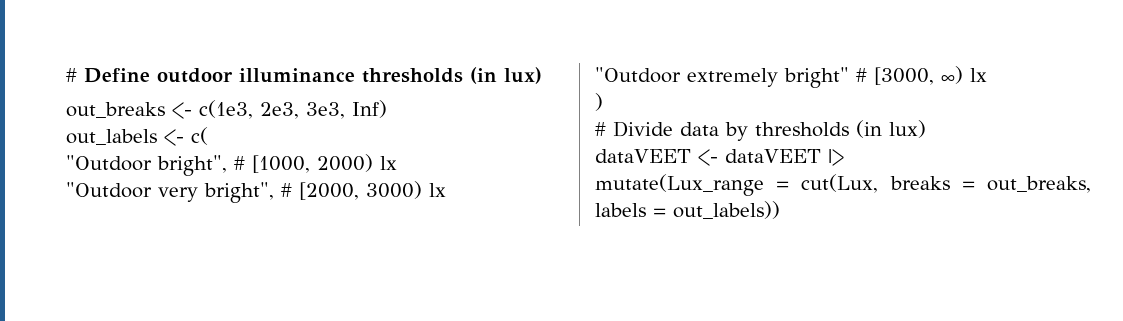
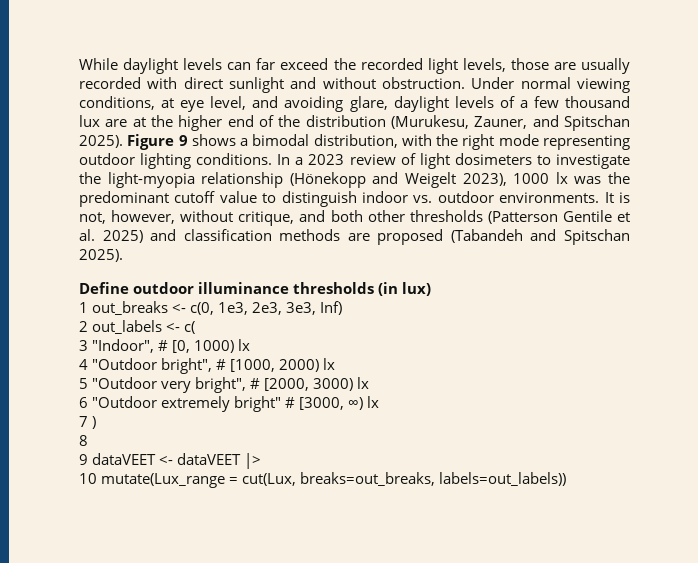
- # Define outdoor illuminance thresholds (in lux)
+ While daylight levels can far exceed the recorded light levels, those are usually recorded with direct sunlight and without obstruction. Under normal viewing conditions, at eye level, and avoiding glare, daylight levels of a few thousand lux are at the higher end of the distribution (Murukesu, Zauner, and Spitschan 2025). Figure 9 shows a bimodal distribution, with the right mode representing outdoor lighting conditions. In a 2023 review of light dosimeters to investigate the light-myopia relationship (Hönekopp and Weigelt 2023), 1000 lx was the predominant cutoff value to distinguish indoor vs. outdoor environments. It is not, however, without critique, and both other thresholds (Patterson Gentile et al. 2025) and classification methods are proposed (Tabandeh and Spitschan 2025).
+ Define outdoor illuminance thresholds (in lux)
- out_breaks <- c(1e3, 2e3, 3e3, Inf)
+ 1 out_breaks <- c(0, 1e3, 2e3, 3e3, Inf)
- out_labels <- c(
+ 2 out_labels <- c(
- "Outdoor bright", # [1000, 2000) lx
+ 3 "Indoor", # [0, 1000) lx
+ 4 "Outdoor bright", # [1000, 2000) lx
- "Outdoor very bright", # [2000, 3000) lx
+ 5 "Outdoor very bright", # [2000, 3000) lx
- "Outdoor extremely bright" # [3000, ∞) lx
+ 6 "Outdoor extremely bright" # [3000, ∞) lx
- )
+ 7 )
- # Divide data by thresholds (in lux)
- dataVEET <- dataVEET |>
+ 8
+ 9 dataVEET <- dataVEET |>
- mutate(Lux_range = cut(Lux, breaks = out_breaks, labels = out_labels))
+ 10 mutate(Lux_range = cut(Lux, breaks=out_breaks, labels=out_labels))

